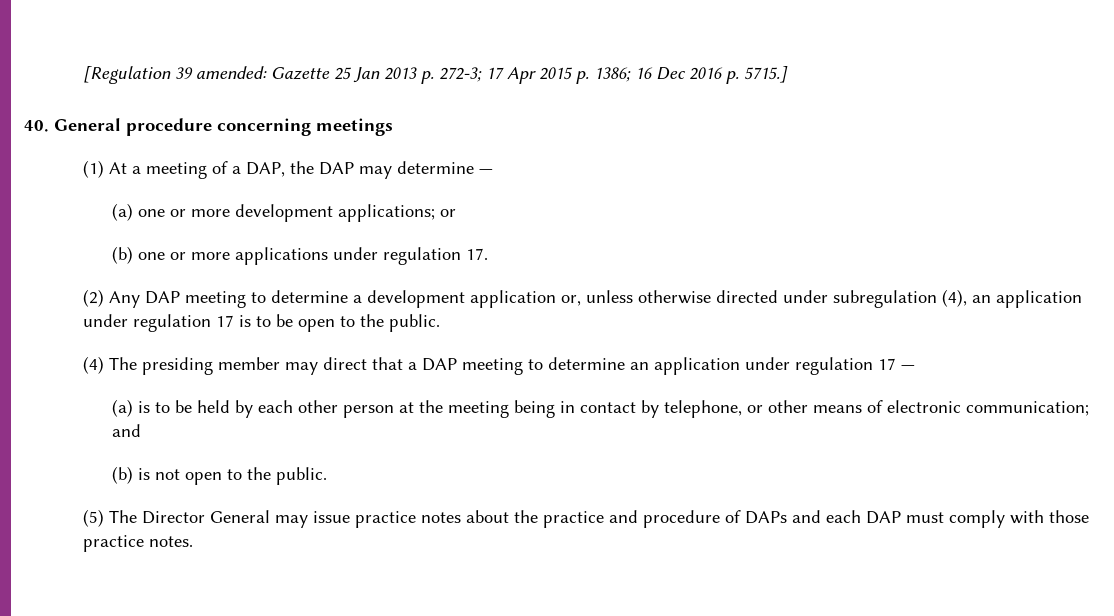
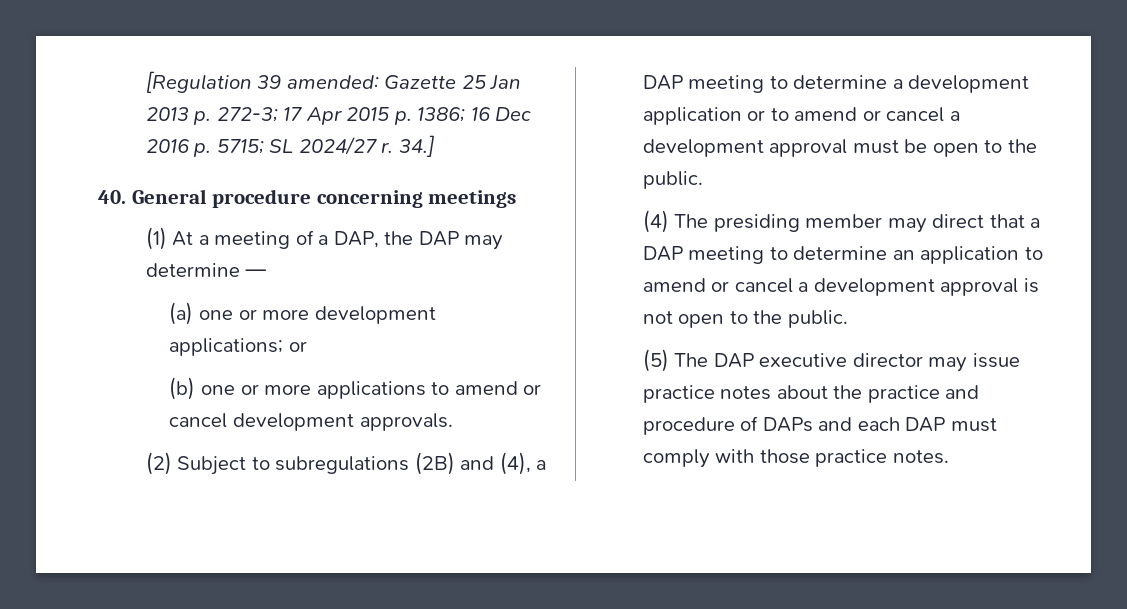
- [Regulation 39 amended: Gazette 25 Jan 2013 p. 272-3; 17 Apr 2015 p. 1386; 16 Dec 2016 p. 5715.]
+ [Regulation 39 amended: Gazette 25 Jan 2013 p. 272-3; 17 Apr 2015 p. 1386; 16 Dec 2016 p. 5715; SL 2024/27 r. 34.]
- (b) one or more applications under regulation 17.
- (2) Any DAP meeting to determine a development application or, unless otherwise directed under subregulation (4), an application under regulation 17 is to be open to the public.
+ (b) one or more applications to amend or cancel development approvals.
+ (2) Subject to subregulations (2B) and (4), a DAP meeting to determine a development application or to amend or cancel a development approval must be open to the public.
- (4) The presiding member may direct that a DAP meeting to determine an application under regulation 17 —
- (a) is to be held by each other person at the meeting being in contact by telephone, or other means of electronic communication; and
- (b) is not open to the public.
+ (4) The presiding member may direct that a DAP meeting to determine an application to amend or cancel a development approval is not open to the public.
- (5) The Director General may issue practice notes about the practice and procedure of DAPs and each DAP must comply with those practice notes.
+ (5) The DAP executive director may issue practice notes about the practice and procedure of DAPs and each DAP must comply with those practice notes.

